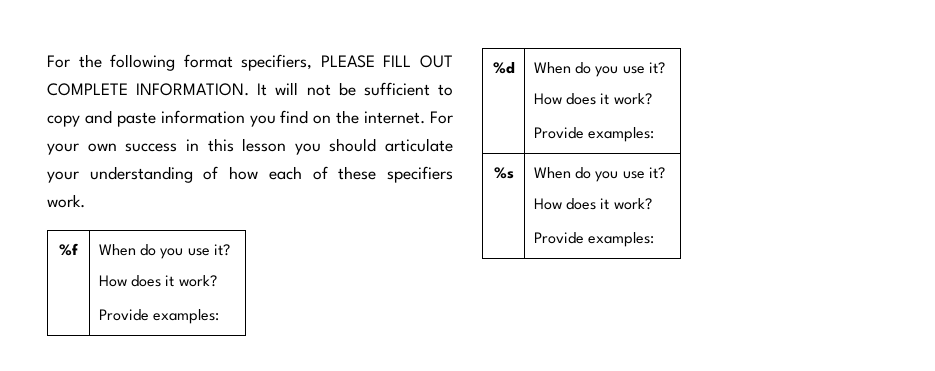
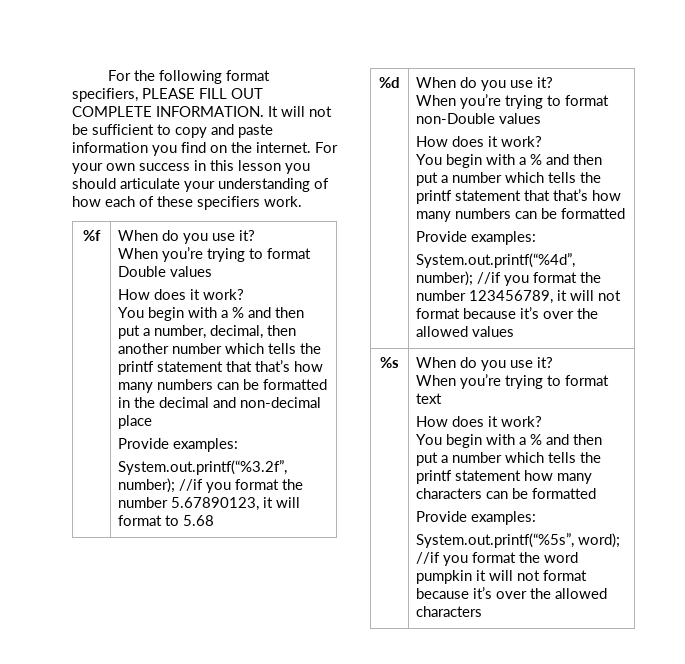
  %f | When do you use it?
+ When you’re trying to format Double values
  How does it work?
+ You begin with a % and then put a number, decimal, then another number which tells the printf statement that that’s how many numbers can be formatted in the decimal and non-decimal place
  Provide examples:
+ System.out.printf(“%3.2f”, number); //if you format the number 5.67890123, it will format to 5.68
  %d | When do you use it?
+ When you’re trying to format non-Double values
  How does it work?
+ You begin with a % and then put a number which tells the printf statement that that’s how many numbers can be formatted
  Provide examples:
+ System.out.printf(“%4d”, number); //if you format the number 123456789, it will not format because it’s over the allowed values
  %s | When do you use it?
+ When you’re trying to format text
  How does it work?
+ You begin with a % and then put a number which tells the printf statement how many characters can be formatted
  Provide examples:
+ System.out.printf(“%5s”, word); //if you format the word pumpkin it will not format because it’s over the allowed characters

